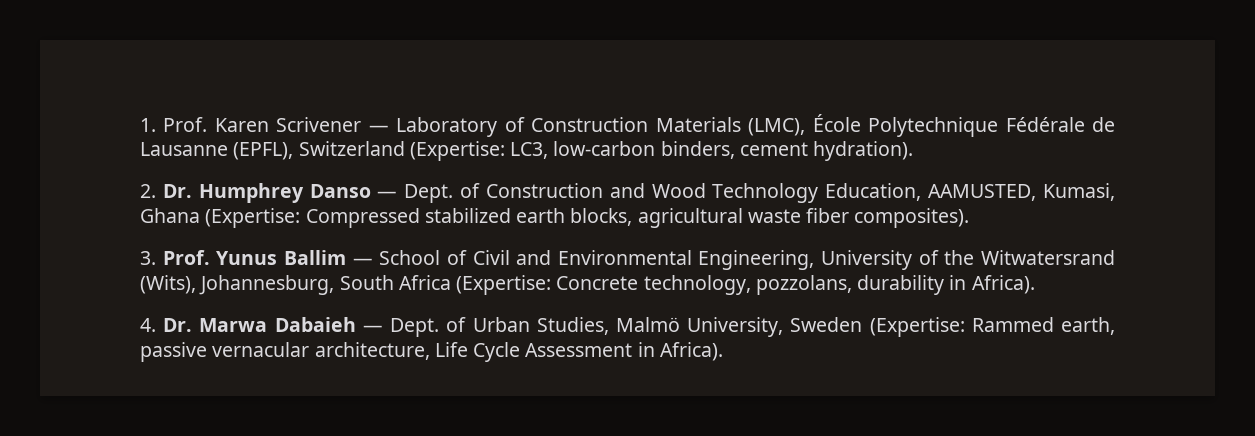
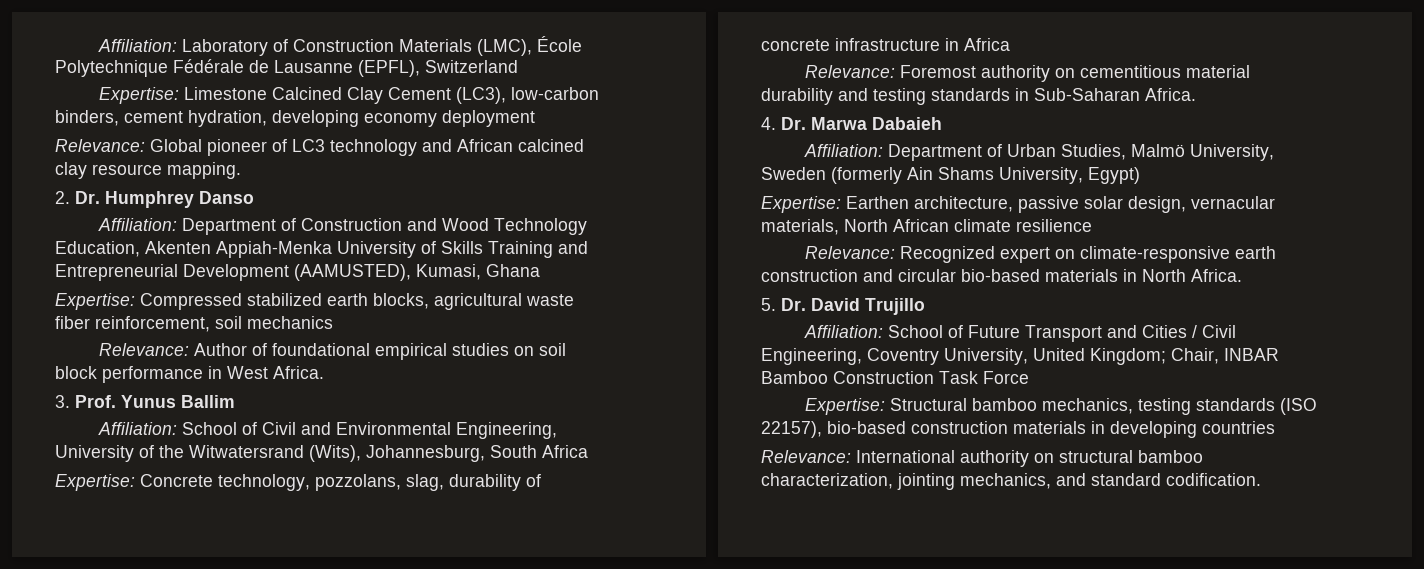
- 1. Prof. Karen Scrivener — Laboratory of Construction Materials (LMC), École Polytechnique Fédérale de Lausanne (EPFL), Switzerland (Expertise: LC3, low-carbon binders, cement hydration).
+ Affiliation: Laboratory of Construction Materials (LMC), École Polytechnique Fédérale de Lausanne (EPFL), Switzerland
+ Expertise: Limestone Calcined Clay Cement (LC3), low-carbon binders, cement hydration, developing economy deployment
+ Relevance: Global pioneer of LC3 technology and African calcined clay resource mapping.
- 2. Dr. Humphrey Danso — Dept. of Construction and Wood Technology Education, AAMUSTED, Kumasi, Ghana (Expertise: Compressed stabilized earth blocks, agricultural waste fiber composites).
+ 2. Dr. Humphrey Danso
+ Affiliation: Department of Construction and Wood Technology Education, Akenten Appiah-Menka University of Skills Training and Entrepreneurial Development (AAMUSTED), Kumasi, Ghana
+ Expertise: Compressed stabilized earth blocks, agricultural waste fiber reinforcement, soil mechanics
+ Relevance: Author of foundational empirical studies on soil block performance in West Africa.
- 3. Prof. Yunus Ballim — School of Civil and Environmental Engineering, University of the Witwatersrand (Wits), Johannesburg, South Africa (Expertise: Concrete technology, pozzolans, durability in Africa).
+ 3. Prof. Yunus Ballim
+ Affiliation: School of Civil and Environmental Engineering, University of the Witwatersrand (Wits), Johannesburg, South Africa
+ Expertise: Concrete technology, pozzolans, slag, durability of concrete infrastructure in Africa
+ Relevance: Foremost authority on cementitious material durability and testing standards in Sub-Saharan Africa.
- 4. Dr. Marwa Dabaieh — Dept. of Urban Studies, Malmö University, Sweden (Expertise: Rammed earth, passive vernacular architecture, Life Cycle Assessment in Africa).
+ 4. Dr. Marwa Dabaieh
+ Affiliation: Department of Urban Studies, Malmö University, Sweden (formerly Ain Shams University, Egypt)
+ Expertise: Earthen architecture, passive solar design, vernacular materials, North African climate resilience
+ Relevance: Recognized expert on climate-responsive earth construction and circular bio-based materials in North Africa.
+ 5. Dr. David Trujillo
+ Affiliation: School of Future Transport and Cities / Civil Engineering, Coventry University, United Kingdom; Chair, INBAR Bamboo Construction Task Force
+ Expertise: Structural bamboo mechanics, testing standards (ISO 22157), bio-based construction materials in developing countries
+ Relevance: International authority on structural bamboo characterization, jointing mechanics, and standard codification.

